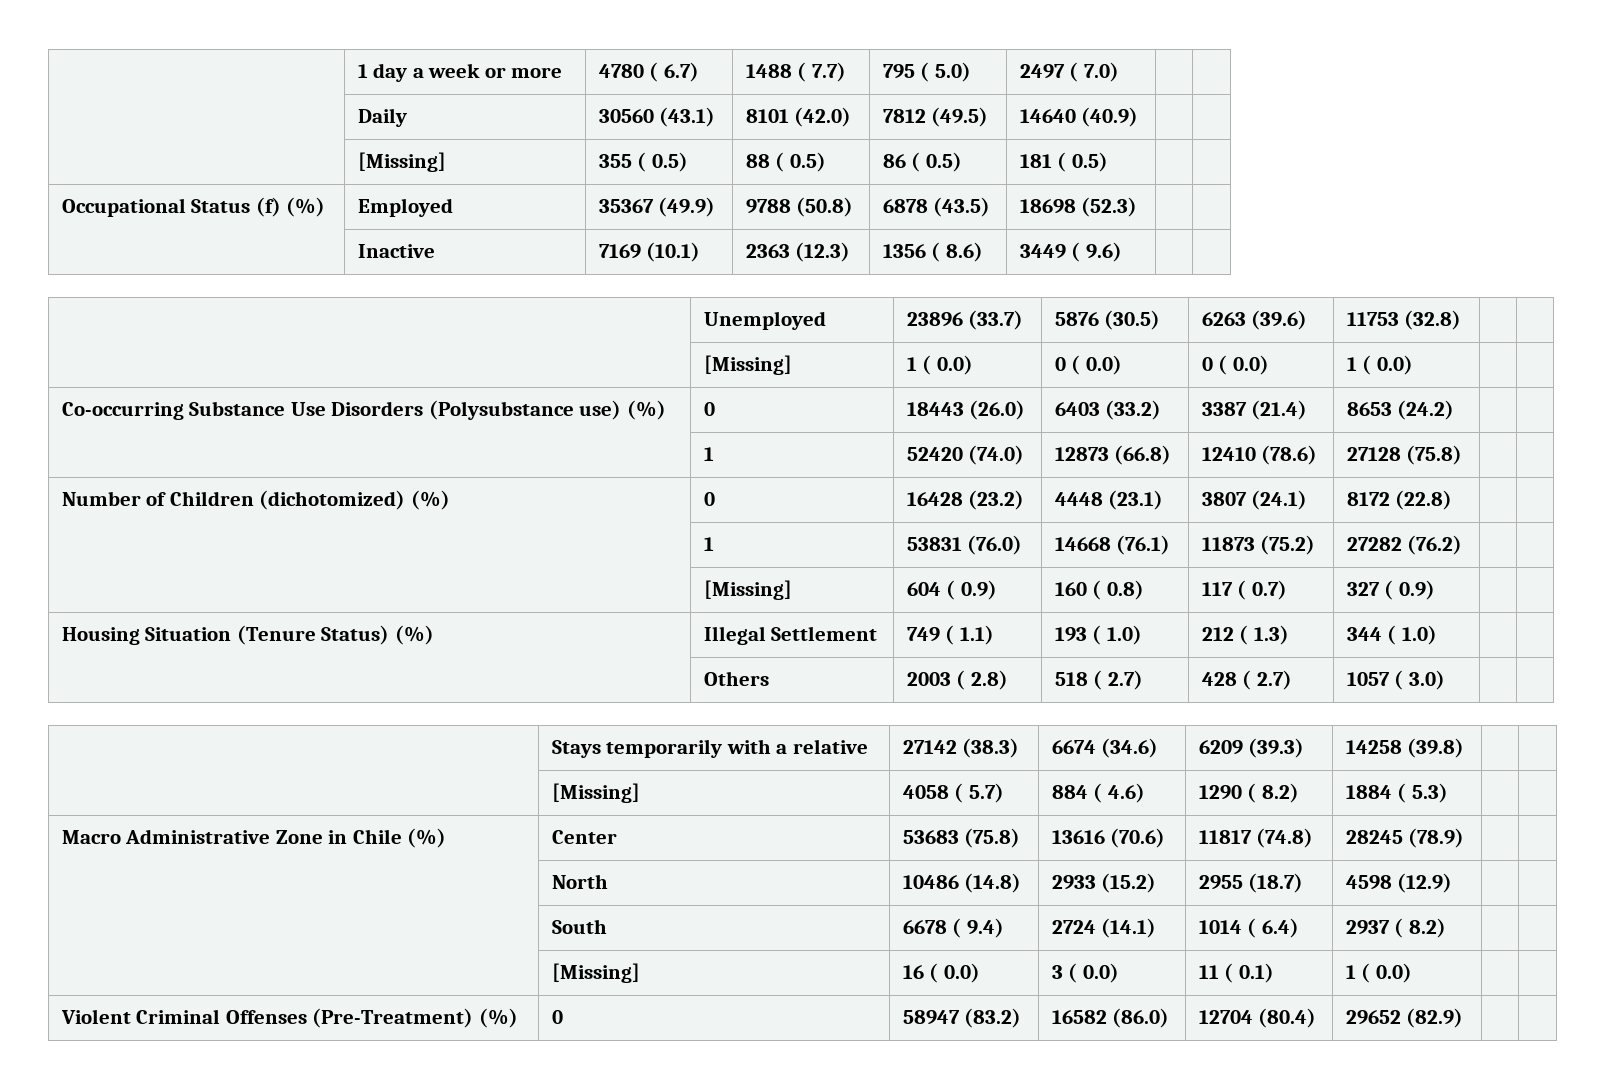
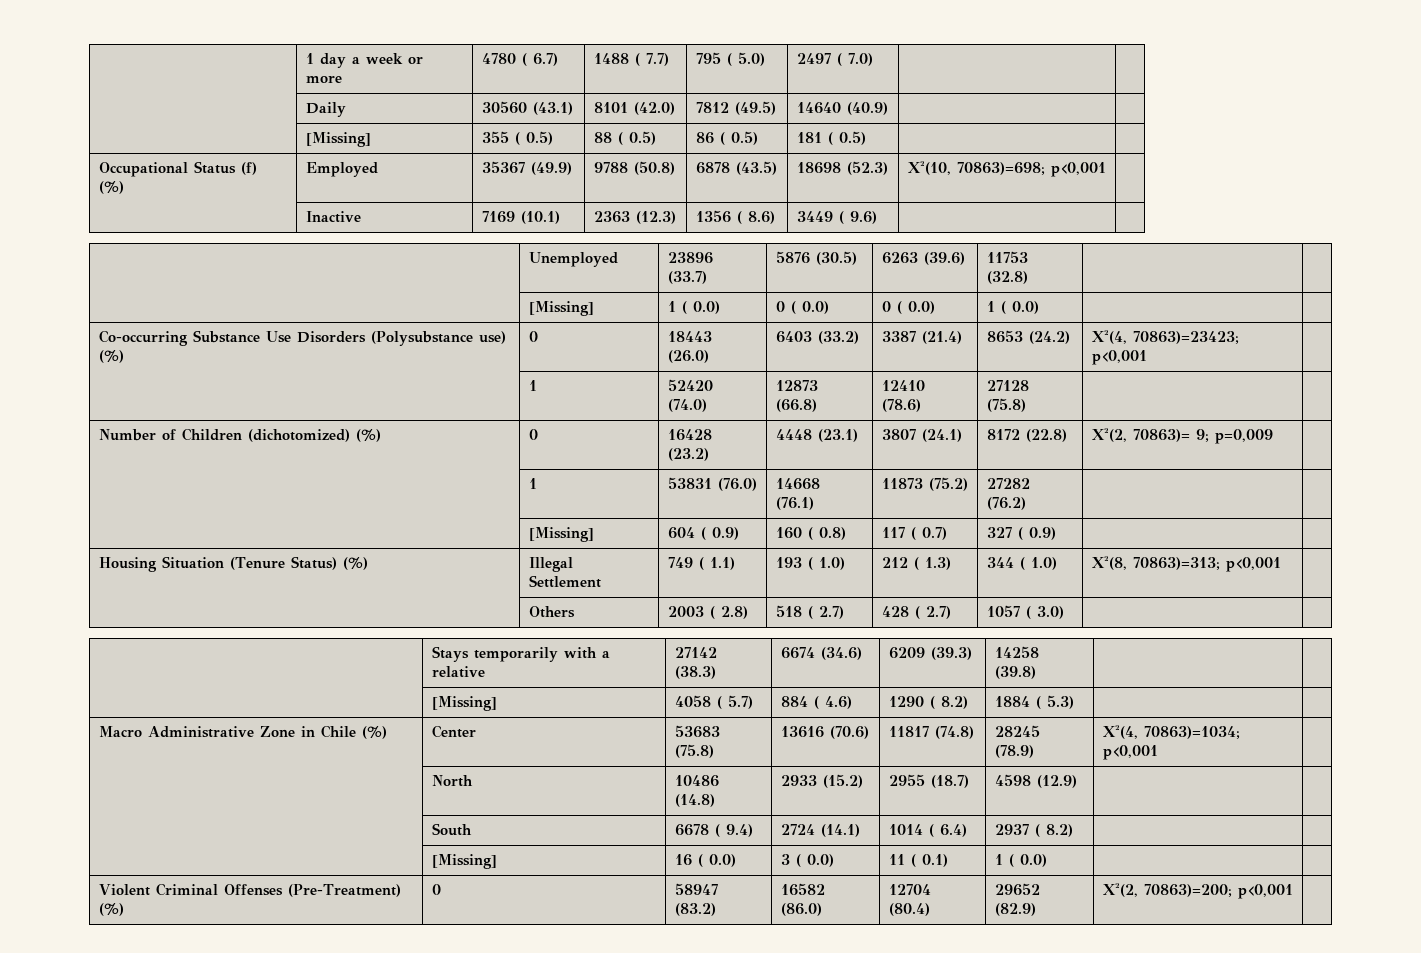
- Occupational Status (f) (%) | Employed | 35367 (49.9) | 9788 (50.8) | 6878 (43.5) | 18698 (52.3) | |
+ Occupational Status (f) (%) | Employed | 35367 (49.9) | 9788 (50.8) | 6878 (43.5) | 18698 (52.3) | X²(10, 70863)=698; p<0,001 |
- Co-occurring Substance Use Disorders (Polysubstance use) (%) | 0 | 18443 (26.0) | 6403 (33.2) | 3387 (21.4) | 8653 (24.2) | |
+ Co-occurring Substance Use Disorders (Polysubstance use) (%) | 0 | 18443 (26.0) | 6403 (33.2) | 3387 (21.4) | 8653 (24.2) | X²(4, 70863)=23423; p<0,001 |
- Number of Children (dichotomized) (%) | 0 | 16428 (23.2) | 4448 (23.1) | 3807 (24.1) | 8172 (22.8) | |
+ Number of Children (dichotomized) (%) | 0 | 16428 (23.2) | 4448 (23.1) | 3807 (24.1) | 8172 (22.8) | X²(2, 70863)= 9; p=0,009 |
- Housing Situation (Tenure Status) (%) | Illegal Settlement | 749 ( 1.1) | 193 ( 1.0) | 212 ( 1.3) | 344 ( 1.0) | |
+ Housing Situation (Tenure Status) (%) | Illegal Settlement | 749 ( 1.1) | 193 ( 1.0) | 212 ( 1.3) | 344 ( 1.0) | X²(8, 70863)=313; p<0,001 |
- Macro Administrative Zone in Chile (%) | Center | 53683 (75.8) | 13616 (70.6) | 11817 (74.8) | 28245 (78.9) | |
+ Macro Administrative Zone in Chile (%) | Center | 53683 (75.8) | 13616 (70.6) | 11817 (74.8) | 28245 (78.9) | X²(4, 70863)=1034; p<0,001 |
- Violent Criminal Offenses (Pre-Treatment) (%) | 0 | 58947 (83.2) | 16582 (86.0) | 12704 (80.4) | 29652 (82.9) | |
+ Violent Criminal Offenses (Pre-Treatment) (%) | 0 | 58947 (83.2) | 16582 (86.0) | 12704 (80.4) | 29652 (82.9) | X²(2, 70863)=200; p<0,001 |

